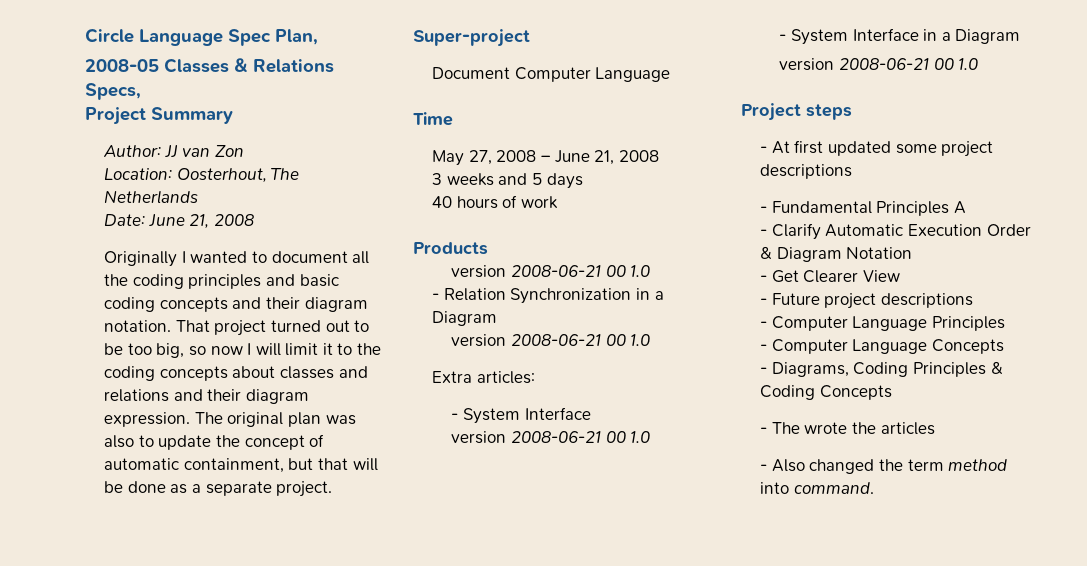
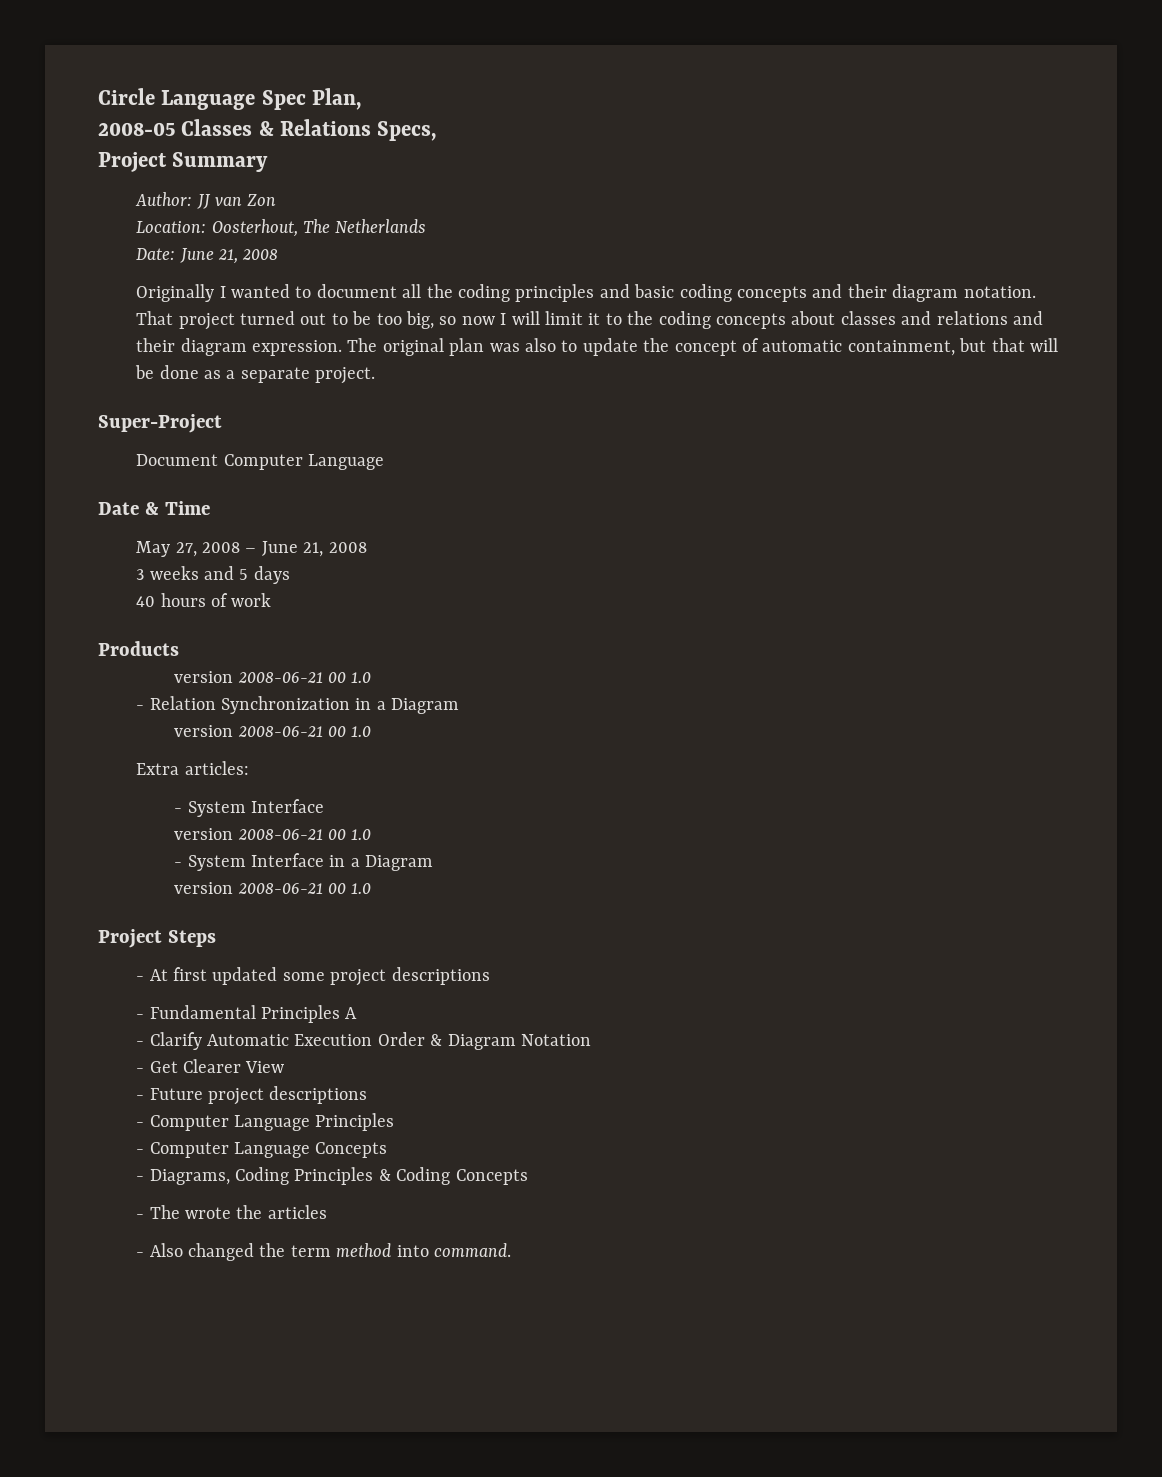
- Super-project
+ Super-Project
- Time
+ Date & Time
- Project steps
+ Project Steps

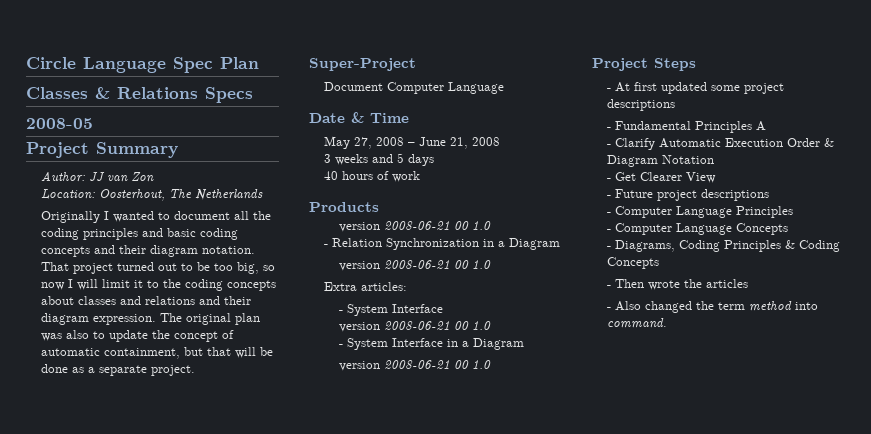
- Circle Language Spec Plan,
- 2008-05 Classes & Relations Specs,
+ Circle Language Spec Plan
+ Classes & Relations Specs
+ 2008-05
- Date: June 21, 2008
- - The wrote the articles
+ - Then wrote the articles

